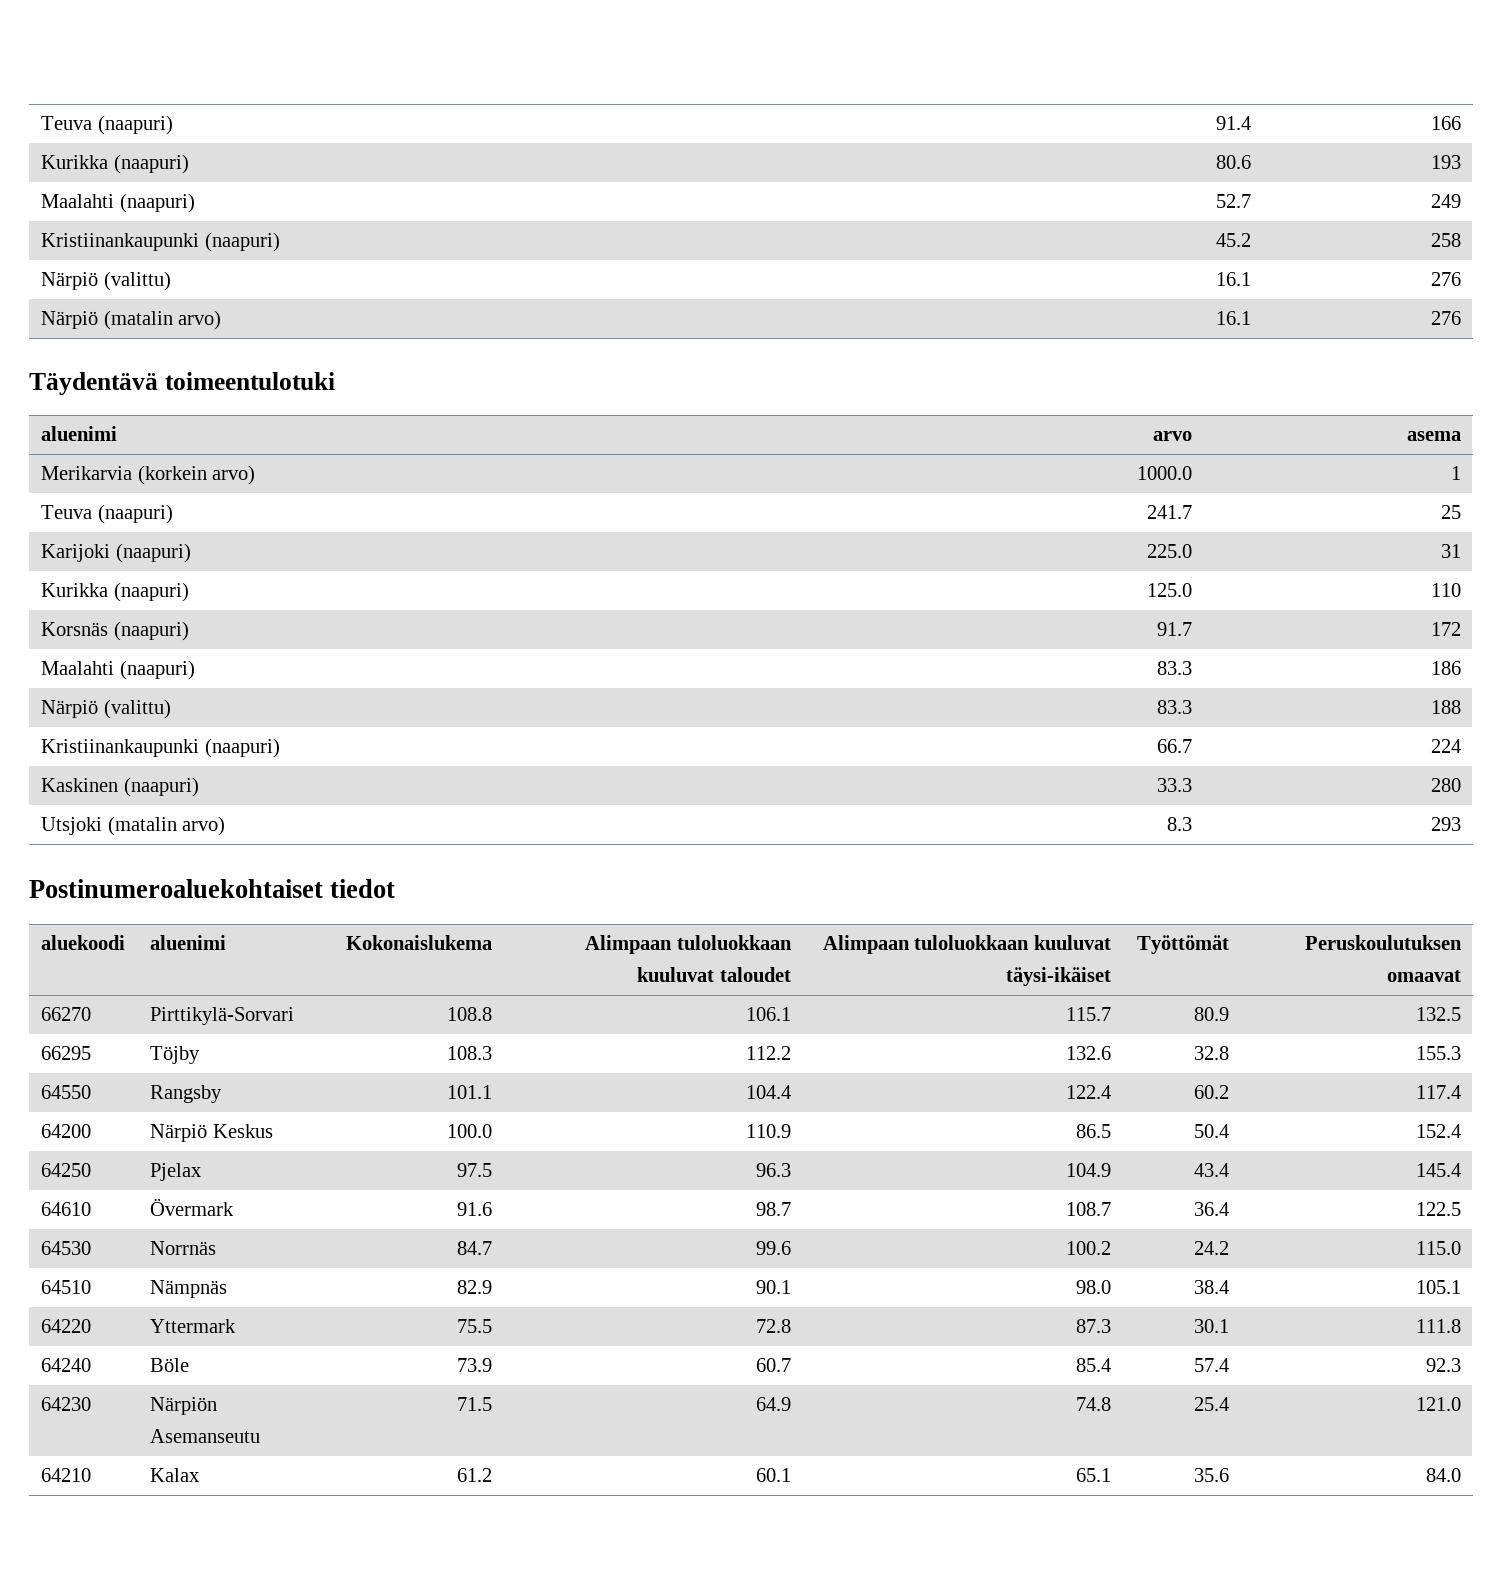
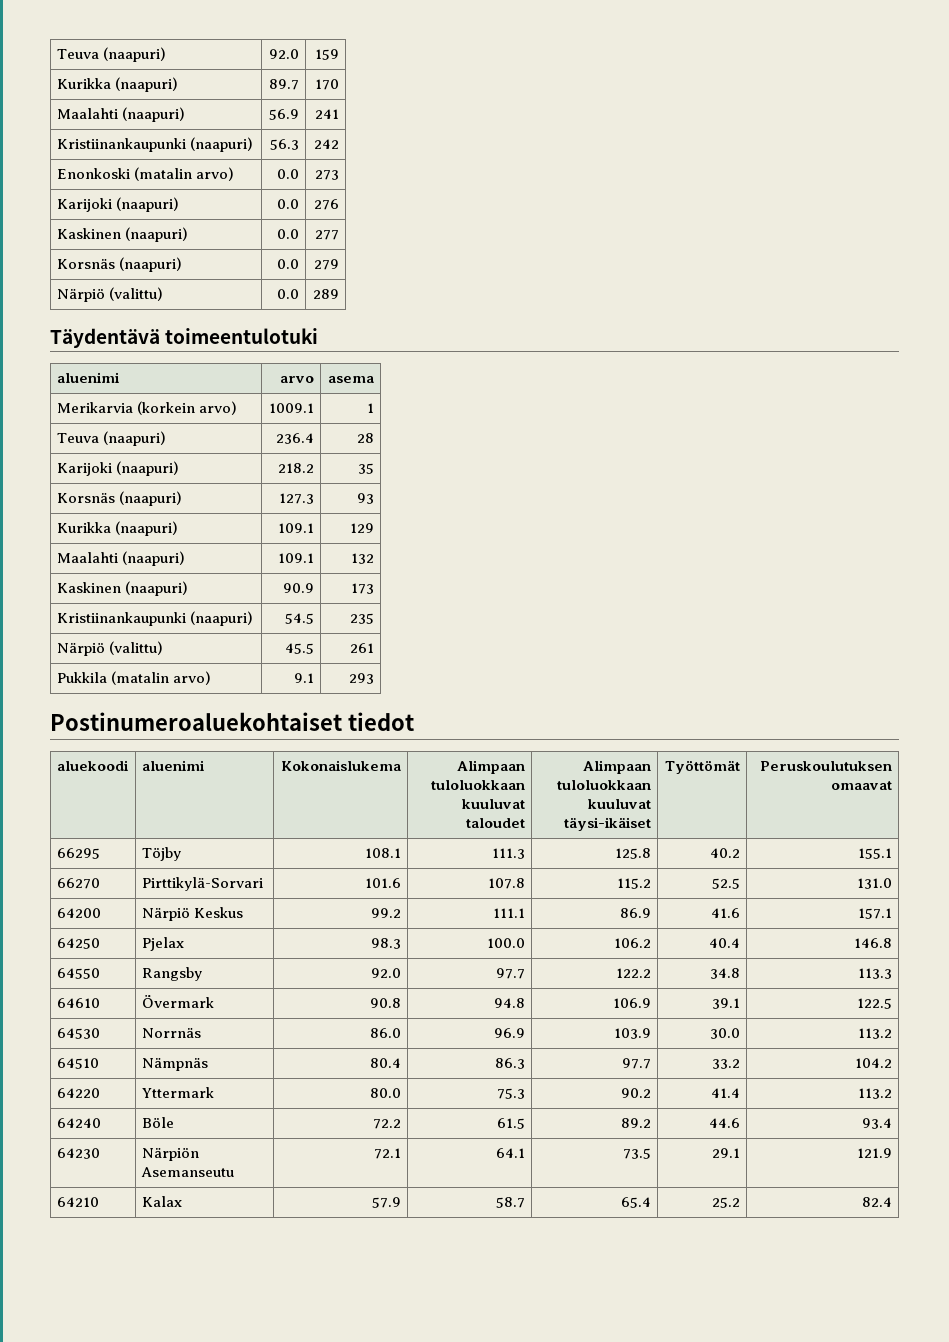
- Teuva (naapuri) | 91.4 | 166
- Kurikka (naapuri) | 80.6 | 193
- Maalahti (naapuri) | 52.7 | 249
- Kristiinankaupunki (naapuri) | 45.2 | 258
- Närpiö (valittu) | 16.1 | 276
- Närpiö (matalin arvo) | 16.1 | 276
+ Teuva (naapuri) | 92.0 | 159
+ Kurikka (naapuri) | 89.7 | 170
+ Maalahti (naapuri) | 56.9 | 241
+ Kristiinankaupunki (naapuri) | 56.3 | 242
+ Enonkoski (matalin arvo) | 0.0 | 273
+ Karijoki (naapuri) | 0.0 | 276
+ Kaskinen (naapuri) | 0.0 | 277
+ Korsnäs (naapuri) | 0.0 | 279
+ Närpiö (valittu) | 0.0 | 289
- Merikarvia (korkein arvo) | 1000.0 | 1
+ Merikarvia (korkein arvo) | 1009.1 | 1
- Teuva (naapuri) | 241.7 | 25
- Karijoki (naapuri) | 225.0 | 31
- Kurikka (naapuri) | 125.0 | 110
- Korsnäs (naapuri) | 91.7 | 172
- Maalahti (naapuri) | 83.3 | 186
- Närpiö (valittu) | 83.3 | 188
- Kristiinankaupunki (naapuri) | 66.7 | 224
- Kaskinen (naapuri) | 33.3 | 280
- Utsjoki (matalin arvo) | 8.3 | 293
+ Teuva (naapuri) | 236.4 | 28
+ Karijoki (naapuri) | 218.2 | 35
+ Korsnäs (naapuri) | 127.3 | 93
+ Kurikka (naapuri) | 109.1 | 129
+ Maalahti (naapuri) | 109.1 | 132
+ Kaskinen (naapuri) | 90.9 | 173
+ Kristiinankaupunki (naapuri) | 54.5 | 235
+ Närpiö (valittu) | 45.5 | 261
+ Pukkila (matalin arvo) | 9.1 | 293
- 66270 | Pirttikylä-Sorvari | 108.8 | 106.1 | 115.7 | 80.9 | 132.5
- 66295 | Töjby | 108.3 | 112.2 | 132.6 | 32.8 | 155.3
- 64550 | Rangsby | 101.1 | 104.4 | 122.4 | 60.2 | 117.4
- 64200 | Närpiö Keskus | 100.0 | 110.9 | 86.5 | 50.4 | 152.4
- 64250 | Pjelax | 97.5 | 96.3 | 104.9 | 43.4 | 145.4
- 64610 | Övermark | 91.6 | 98.7 | 108.7 | 36.4 | 122.5
- 64530 | Norrnäs | 84.7 | 99.6 | 100.2 | 24.2 | 115.0
- 64510 | Nämpnäs | 82.9 | 90.1 | 98.0 | 38.4 | 105.1
- 64220 | Yttermark | 75.5 | 72.8 | 87.3 | 30.1 | 111.8
- 64240 | Böle | 73.9 | 60.7 | 85.4 | 57.4 | 92.3
- 64230 | Närpiön Asemanseutu | 71.5 | 64.9 | 74.8 | 25.4 | 121.0
- 64210 | Kalax | 61.2 | 60.1 | 65.1 | 35.6 | 84.0
+ 66295 | Töjby | 108.1 | 111.3 | 125.8 | 40.2 | 155.1
+ 66270 | Pirttikylä-Sorvari | 101.6 | 107.8 | 115.2 | 52.5 | 131.0
+ 64200 | Närpiö Keskus | 99.2 | 111.1 | 86.9 | 41.6 | 157.1
+ 64250 | Pjelax | 98.3 | 100.0 | 106.2 | 40.4 | 146.8
+ 64550 | Rangsby | 92.0 | 97.7 | 122.2 | 34.8 | 113.3
+ 64610 | Övermark | 90.8 | 94.8 | 106.9 | 39.1 | 122.5
+ 64530 | Norrnäs | 86.0 | 96.9 | 103.9 | 30.0 | 113.2
+ 64510 | Nämpnäs | 80.4 | 86.3 | 97.7 | 33.2 | 104.2
+ 64220 | Yttermark | 80.0 | 75.3 | 90.2 | 41.4 | 113.2
+ 64240 | Böle | 72.2 | 61.5 | 89.2 | 44.6 | 93.4
+ 64230 | Närpiön Asemanseutu | 72.1 | 64.1 | 73.5 | 29.1 | 121.9
+ 64210 | Kalax | 57.9 | 58.7 | 65.4 | 25.2 | 82.4

